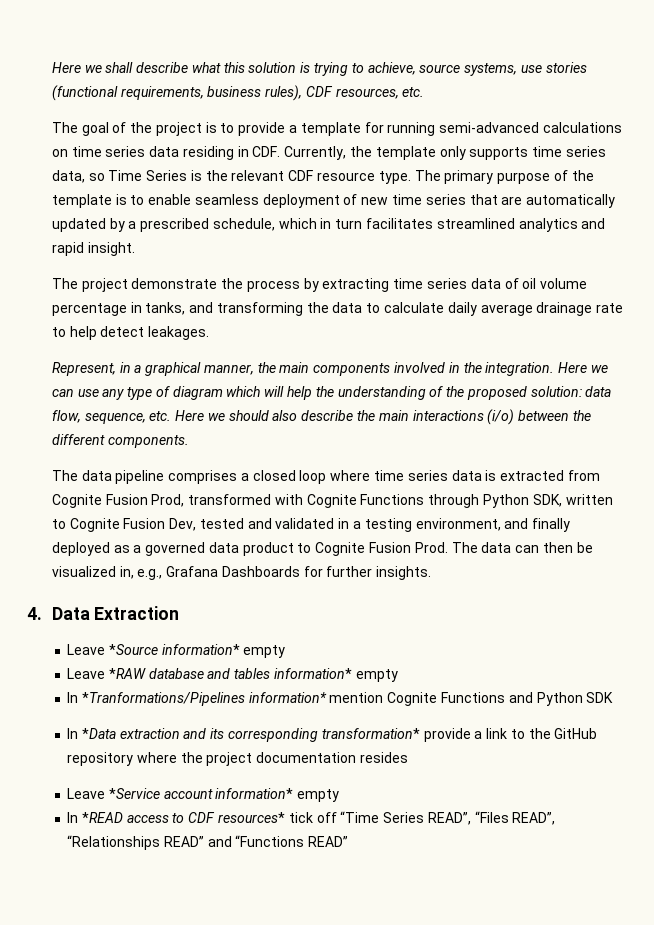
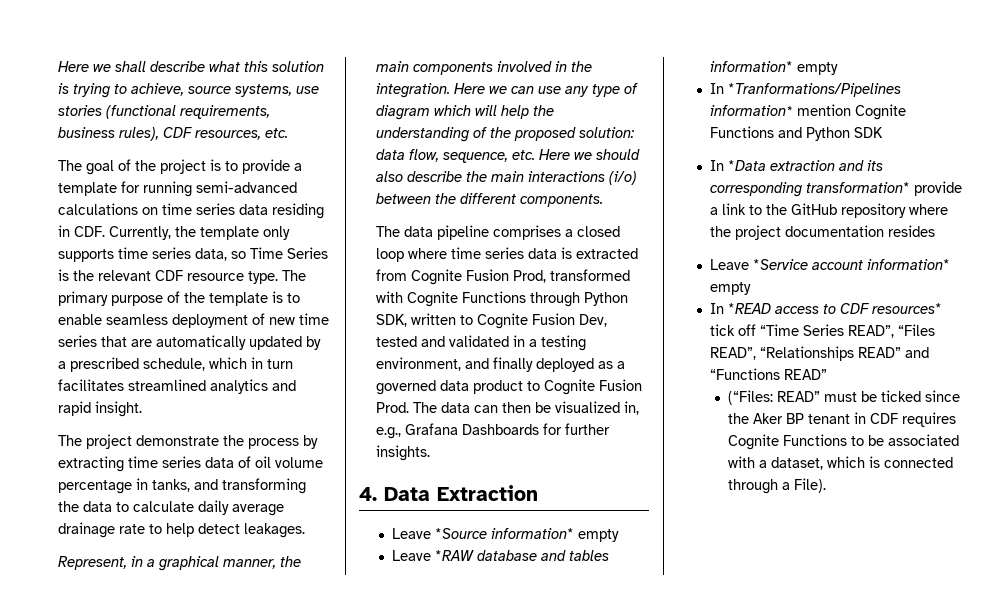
+ (“Files: READ” must be ticked since the Aker BP tenant in CDF requires Cognite Functions to be associated with a dataset, which is connected through a File).

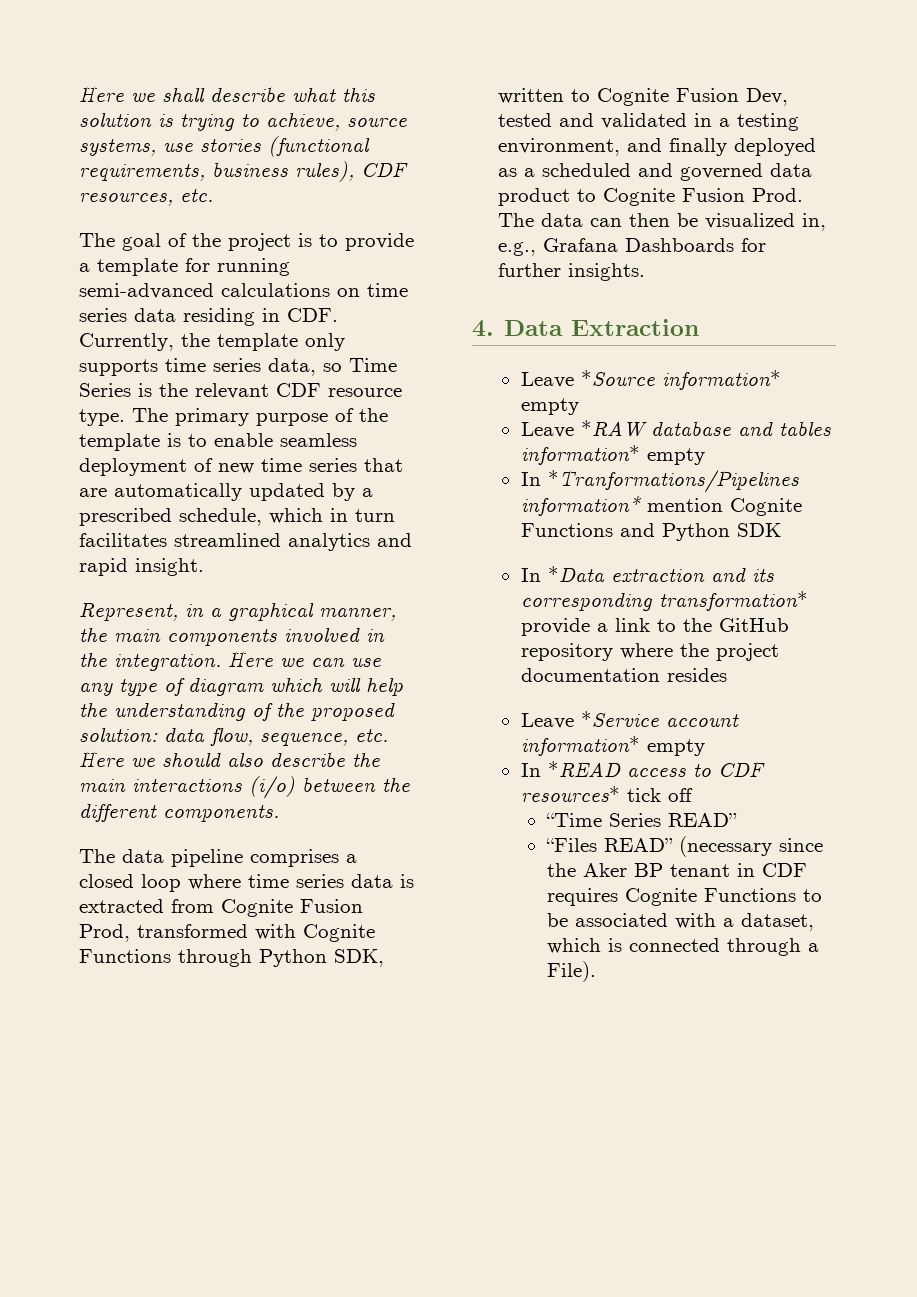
- The project demonstrate the process by extracting time series data of oil volume percentage in tanks, and transforming the data to calculate daily average drainage rate to help detect leakages.
- The data pipeline comprises a closed loop where time series data is extracted from Cognite Fusion Prod, transformed with Cognite Functions through Python SDK, written to Cognite Fusion Dev, tested and validated in a testing environment, and finally deployed as a governed data product to Cognite Fusion Prod.
+ The data pipeline comprises a closed loop where time series data is extracted from Cognite Fusion Prod, transformed with Cognite Functions through Python SDK, written to Cognite Fusion Dev, tested and validated in a testing environment, and finally deployed as a scheduled and governed data product to Cognite Fusion Prod.
- In *READ access to CDF resources* tick off “Time Series READ”, “Files READ”, “Relationships READ” and “Functions READ”
- (“Files: READ” must be ticked since the Aker BP tenant in CDF requires Cognite Functions to be associated with a dataset, which is connected through a File).
+ In *READ access to CDF resources* tick off
+ “Time Series READ”
+ “Files READ” (necessary since the Aker BP tenant in CDF requires Cognite Functions to be associated with a dataset, which is connected through a File).

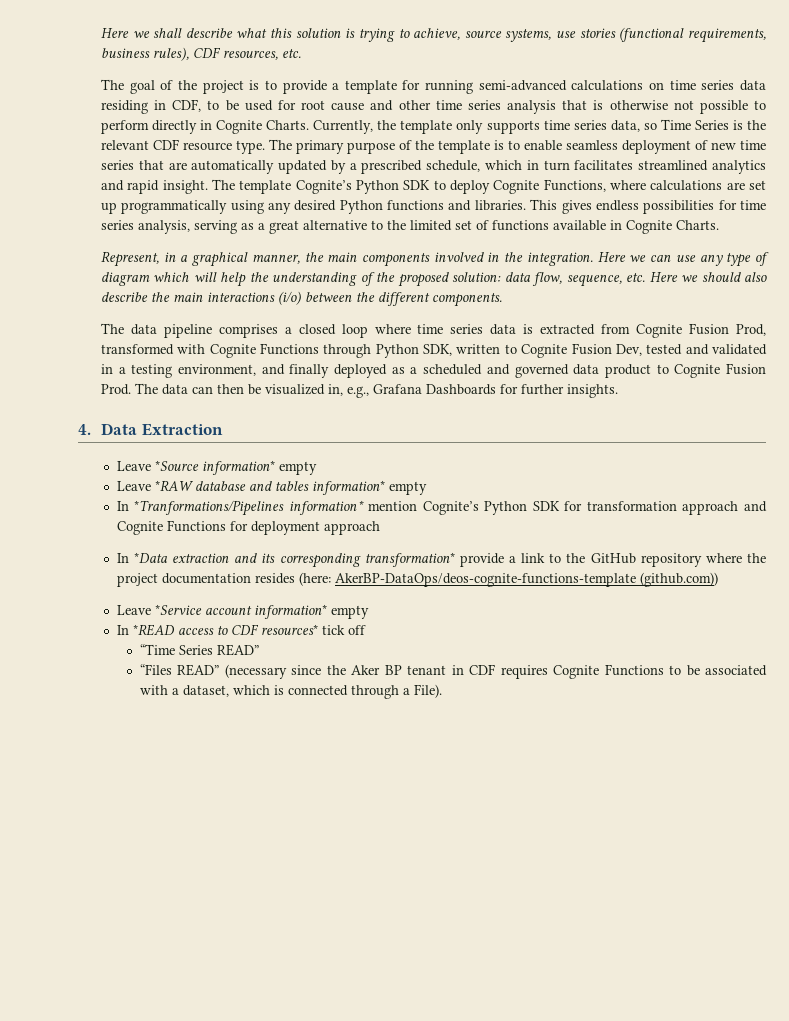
- The goal of the project is to provide a template for running semi-advanced calculations on time series data residing in CDF. Currently, the template only supports time series data, so Time Series is the relevant CDF resource type.
+ The goal of the project is to provide a template for running semi-advanced calculations on time series data residing in CDF, to be used for root cause and other time series analysis that is otherwise not possible to perform directly in Cognite Charts. Currently, the template only supports time series data, so Time Series is the relevant CDF resource type.
+ The template Cognite’s Python SDK to deploy Cognite Functions, where calculations are set up programmatically using any desired Python functions and libraries. This gives endless possibilities for time series analysis, serving as a great alternative to the limited set of functions available in Cognite Charts.
- In *Tranformations/Pipelines information* mention Cognite Functions and Python SDK
+ In *Tranformations/Pipelines information* mention Cognite’s Python SDK for transformation approach and Cognite Functions for deployment approach
- In *Data extraction and its corresponding transformation* provide a link to the GitHub repository where the project documentation resides
+ In *Data extraction and its corresponding transformation* provide a link to the GitHub repository where the project documentation resides (here: AkerBP-DataOps/deos-cognite-functions-template (github.com))

